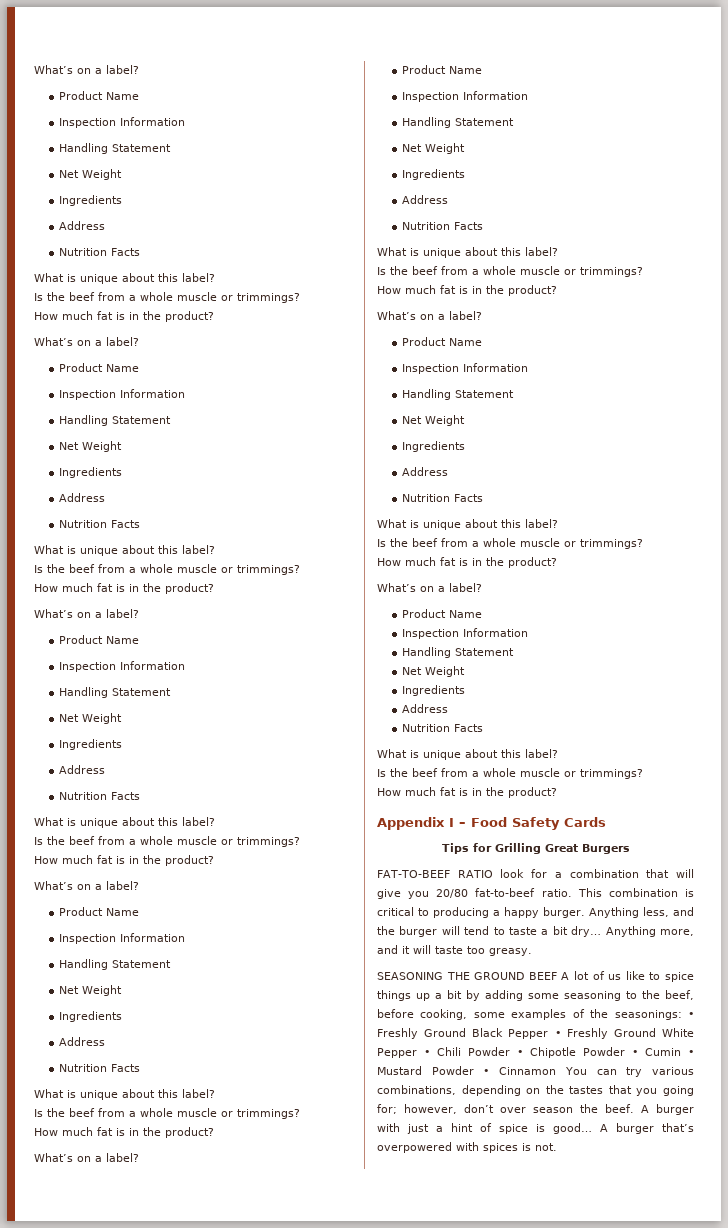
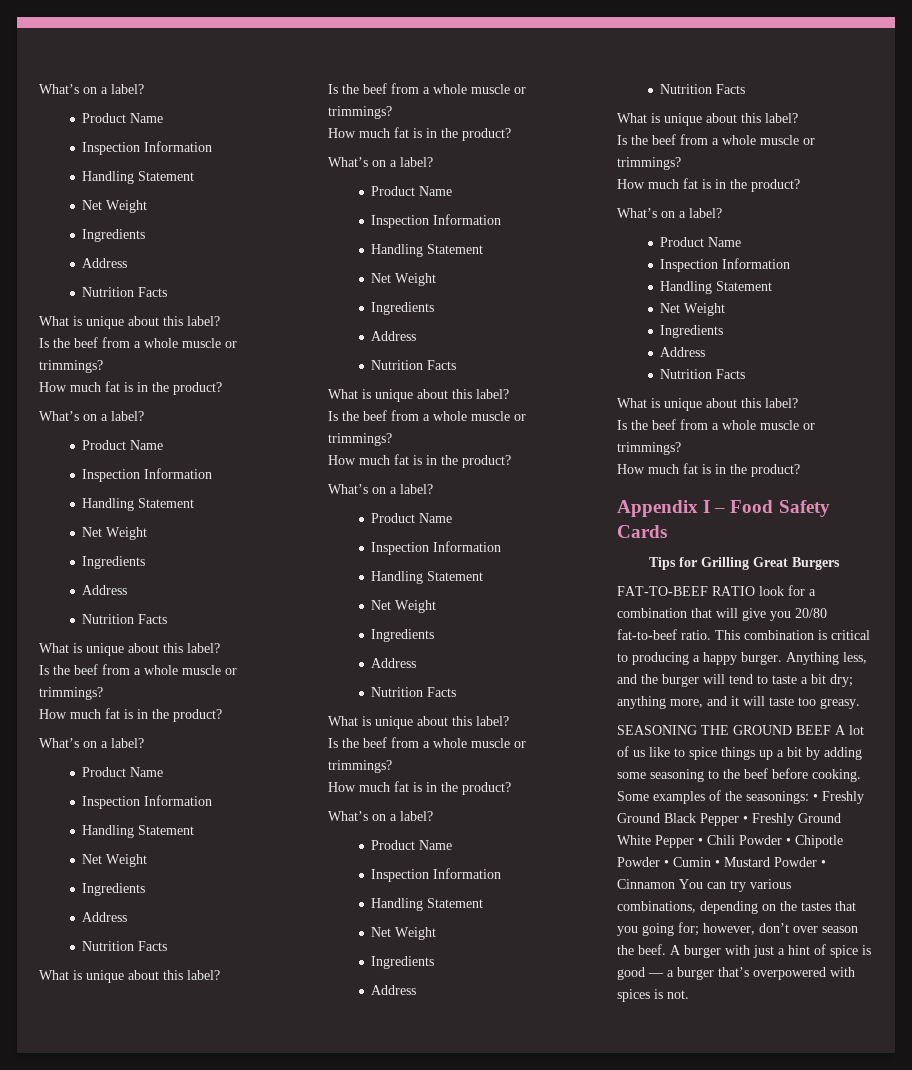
- Anything less, and the burger will tend to taste a bit dry… Anything more, and it will taste too greasy.
+ Anything less, and the burger will tend to taste a bit dry; anything more, and it will taste too greasy.
- SEASONING THE GROUND BEEF A lot of us like to spice things up a bit by adding some seasoning to the beef, before cooking, some examples of the seasonings:
+ SEASONING THE GROUND BEEF A lot of us like to spice things up a bit by adding some seasoning to the beef before cooking. Some examples of the seasonings:
- A burger with just a hint of spice is good… A burger that’s overpowered with spices is not.
+ A burger with just a hint of spice is good — a burger that’s overpowered with spices is not.

